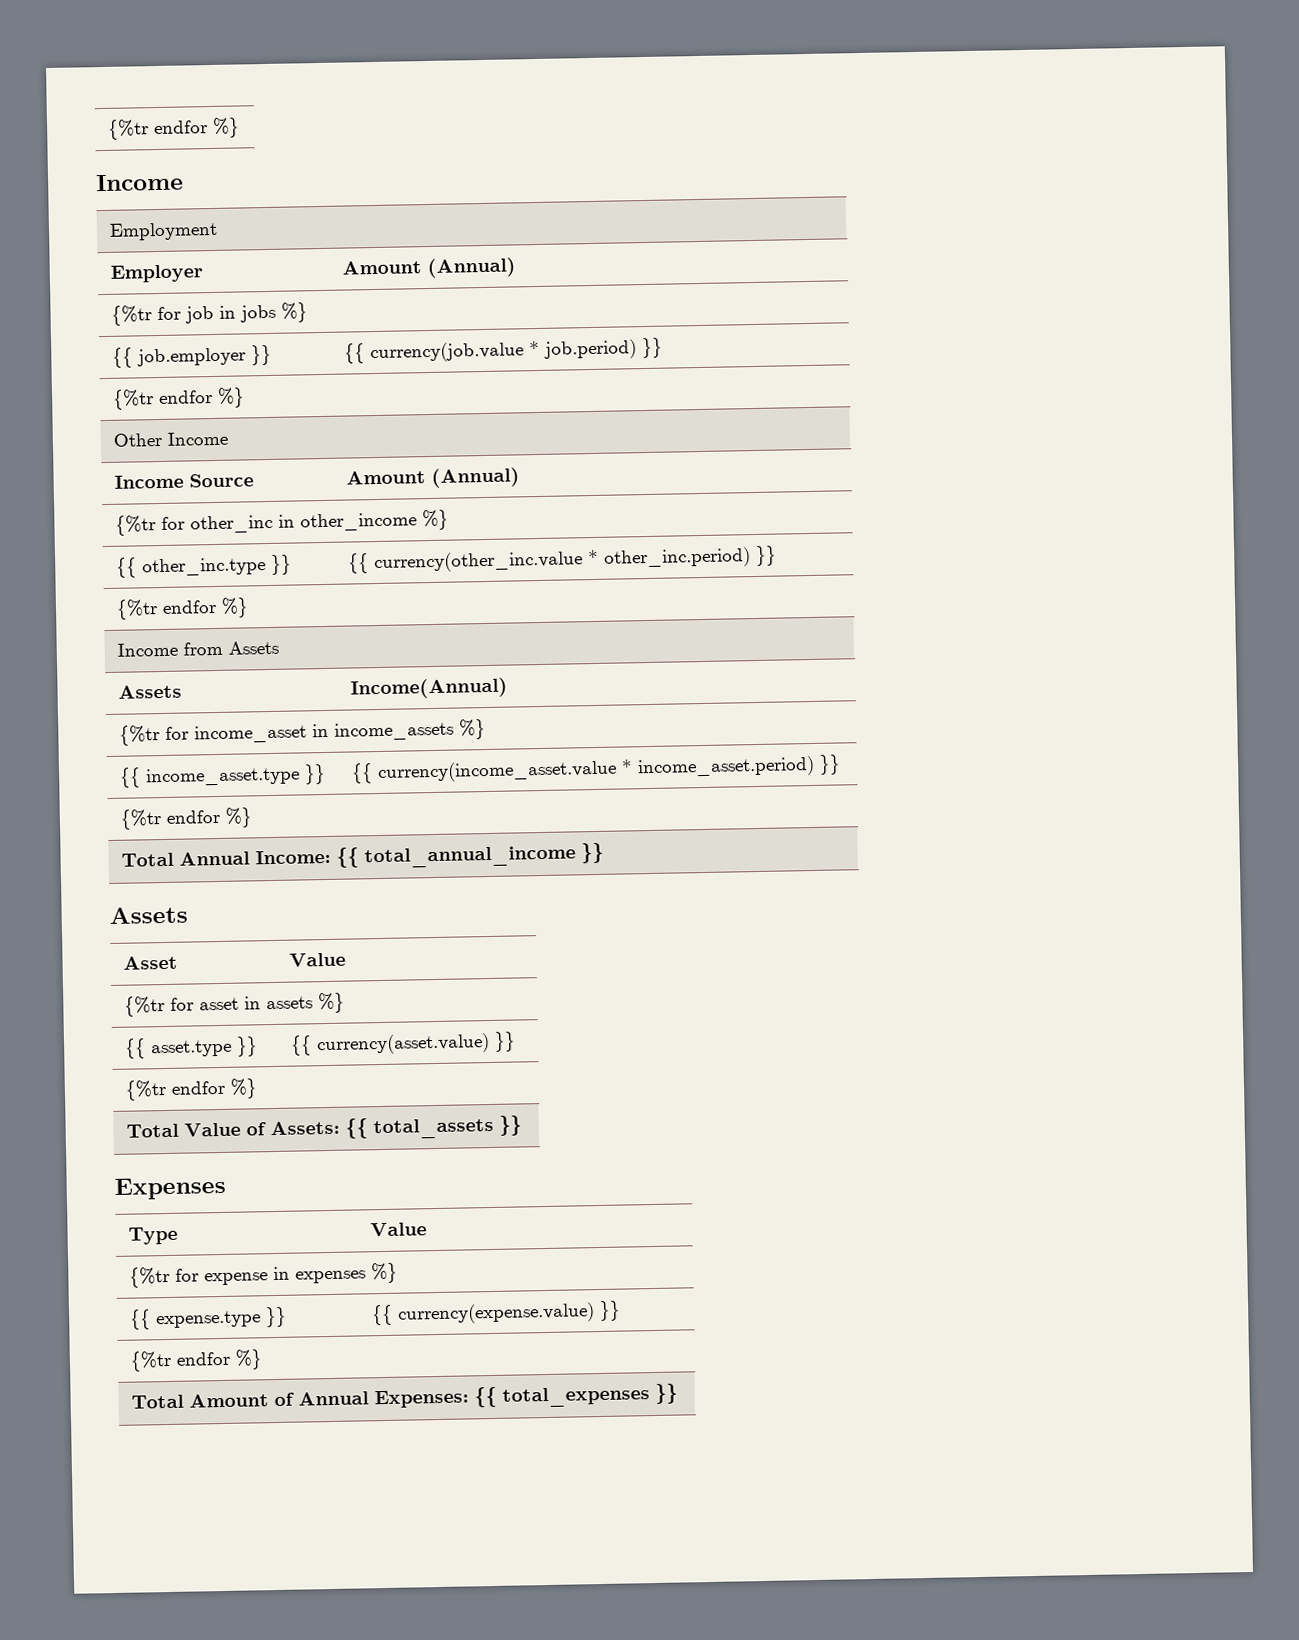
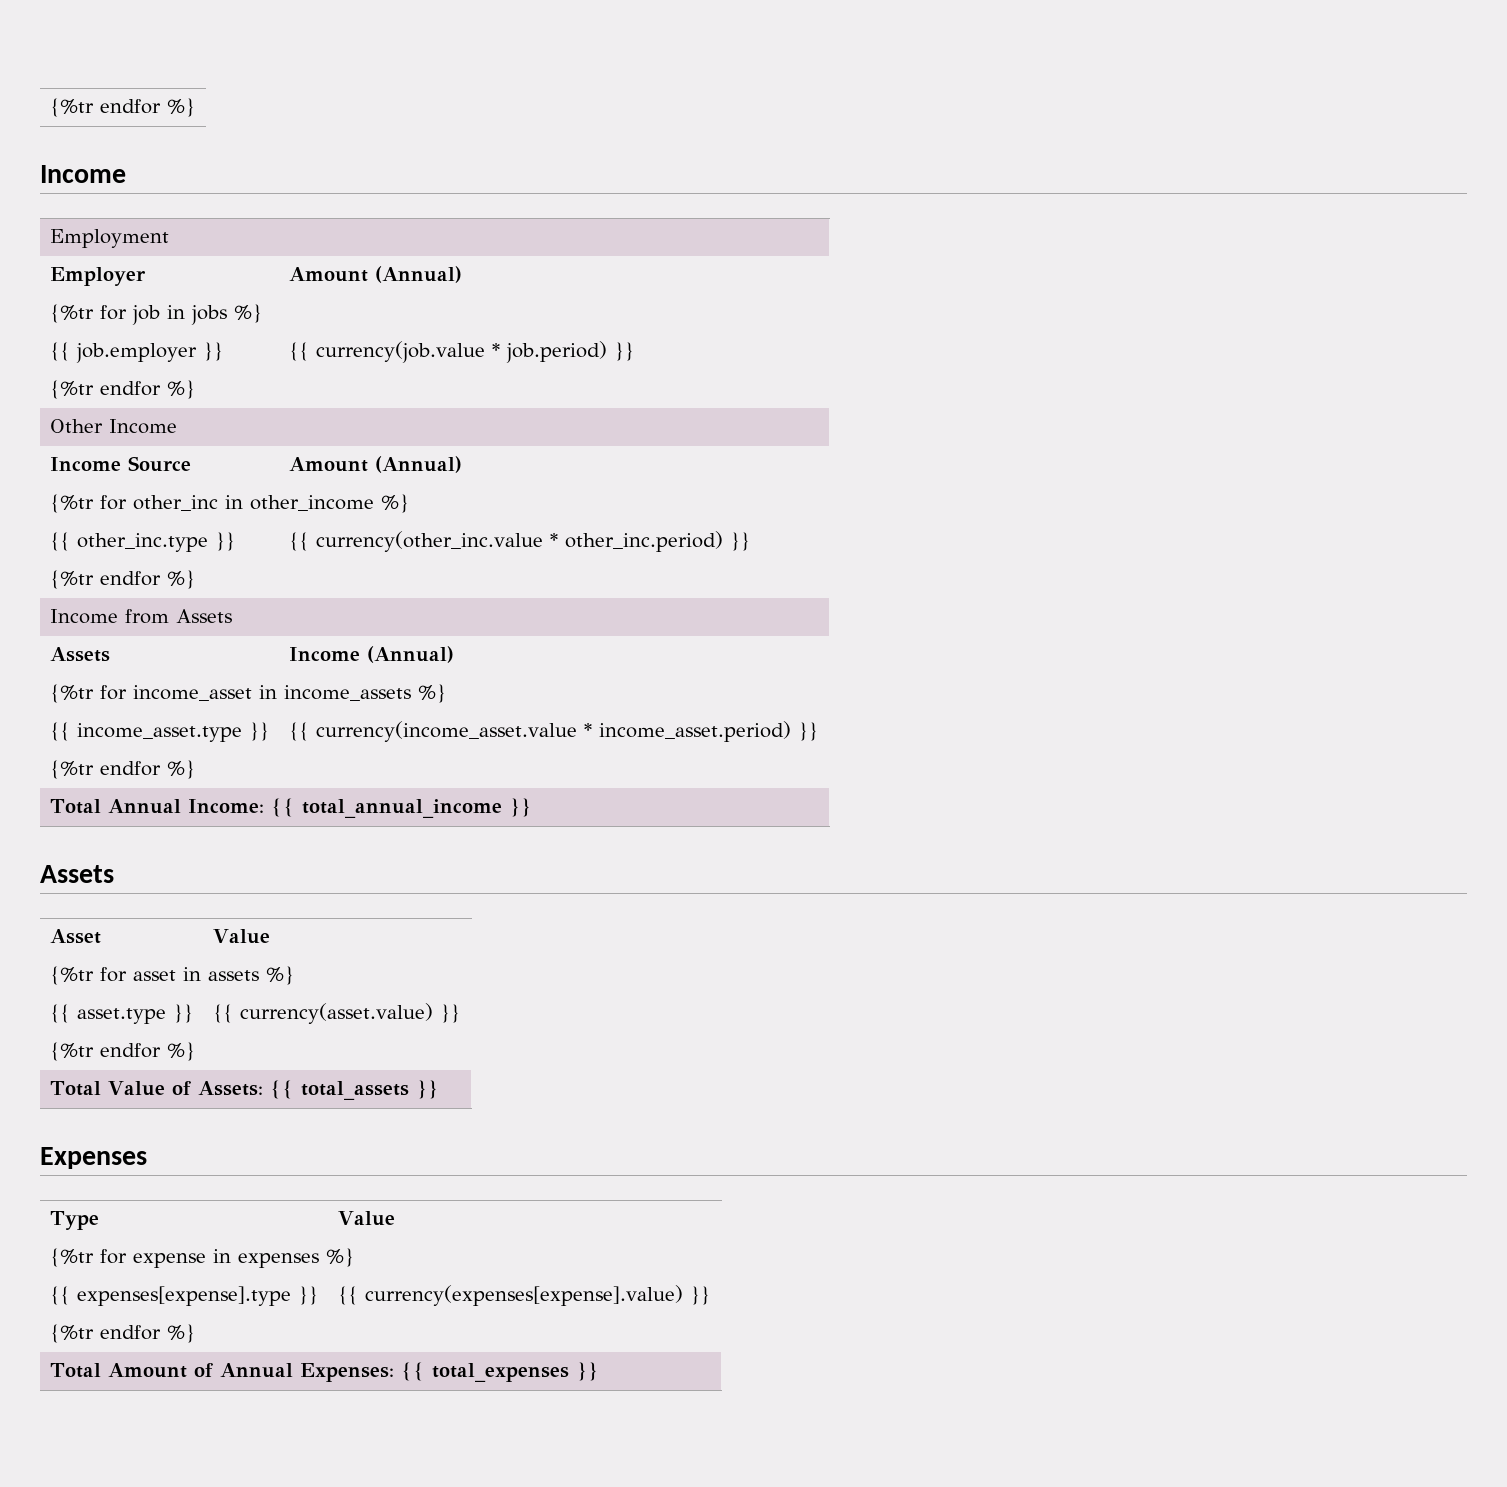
- Assets | Income(Annual)
+ Assets | Income (Annual)
- {{ expense.type }} | {{ currency(expense.value) }}
+ {{ expenses[expense].type }} | {{ currency(expenses[expense].value) }}

